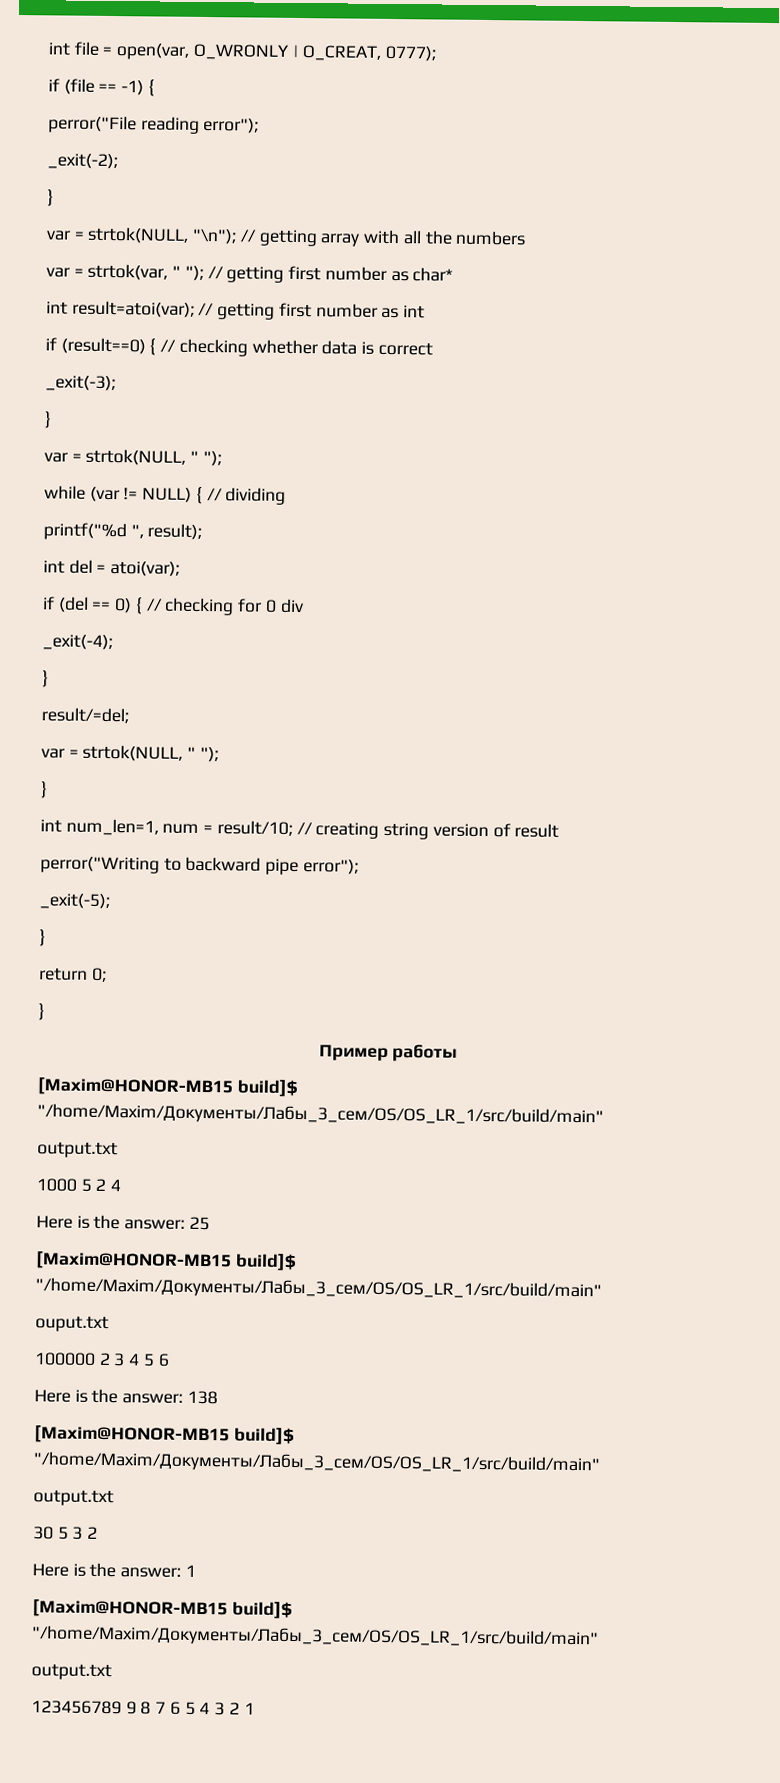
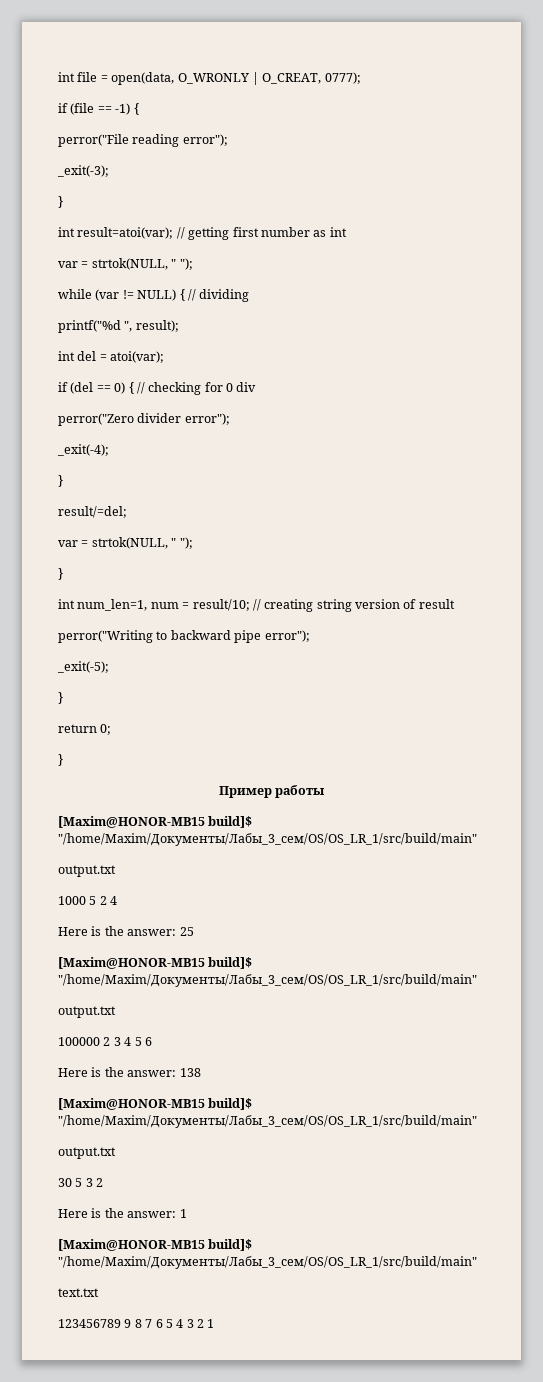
- int file = open(var, O_WRONLY | O_CREAT, 0777);
+ int file = open(data, O_WRONLY | O_CREAT, 0777);
- _exit(-2);
+ _exit(-3);
  }
- var = strtok(NULL, "\n"); // getting array with all the numbers
- var = strtok(var, " "); // getting first number as char*
- if (result==0) { // checking whether data is correct
- _exit(-3);
- }
+ perror("Zero divider error");
  Here is the answer: 25
  [Maxim@HONOR-MB15 build]$ "/home/Maxim/Документы/Лабы_3_сем/OS/OS_LR_1/src/build/main"
- ouput.txt
+ output.txt
  Here is the answer: 1
  [Maxim@HONOR-MB15 build]$ "/home/Maxim/Документы/Лабы_3_сем/OS/OS_LR_1/src/build/main"
- output.txt
+ text.txt

